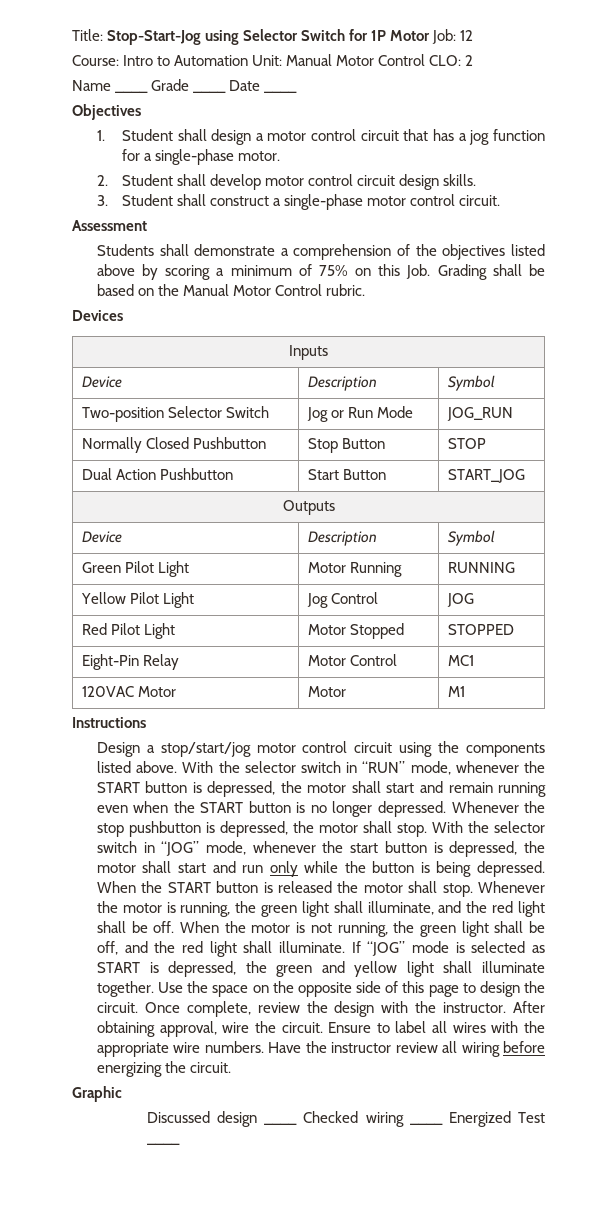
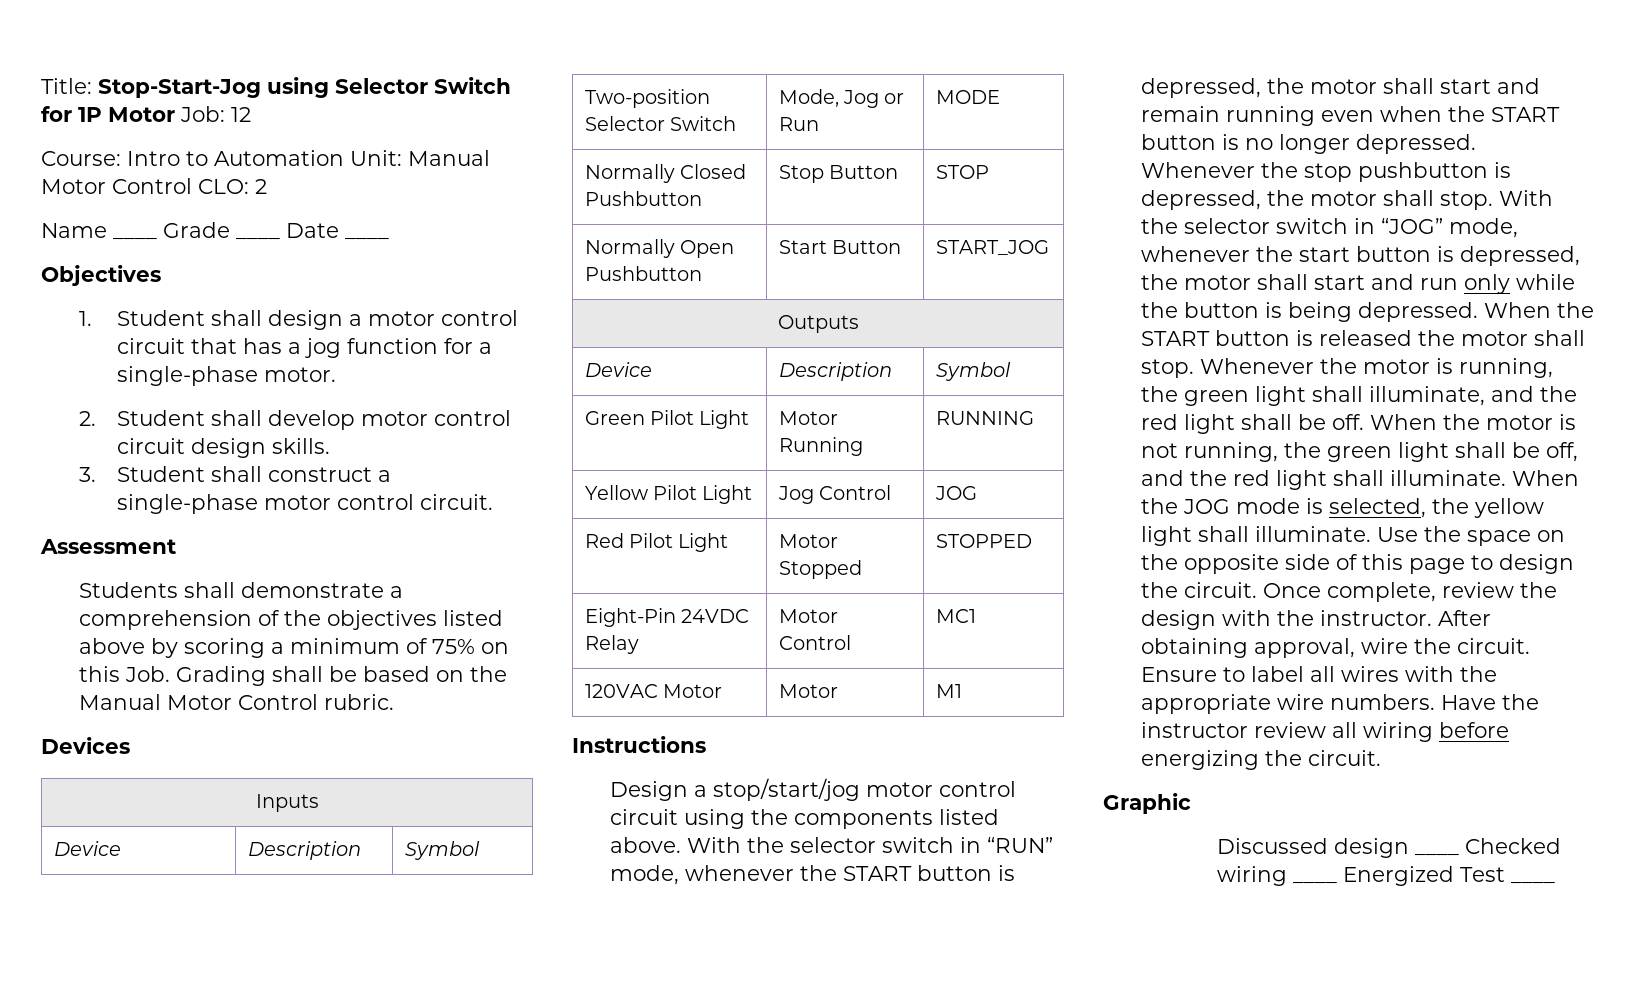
- Two-position Selector Switch | Jog or Run Mode | JOG_RUN
+ Two-position Selector Switch | Mode, Jog or Run | MODE
- Dual Action Pushbutton | Start Button | START_JOG
+ Normally Open Pushbutton | Start Button | START_JOG
- Eight-Pin Relay | Motor Control | MC1
+ Eight-Pin 24VDC Relay | Motor Control | MC1
- If “JOG” mode is selected as START is depressed, the green and yellow light shall illuminate together.
+ When the JOG mode is selected, the yellow light shall illuminate.

